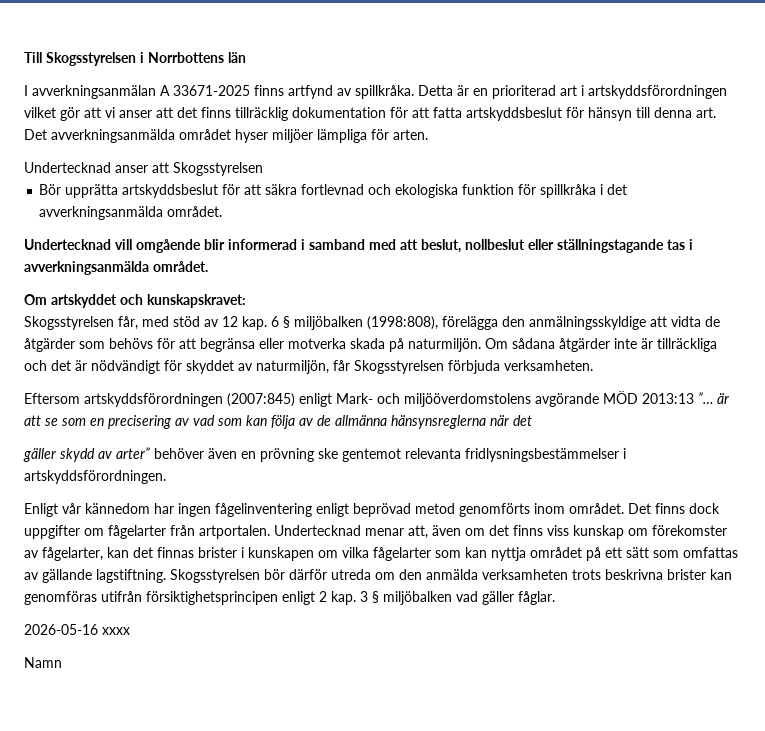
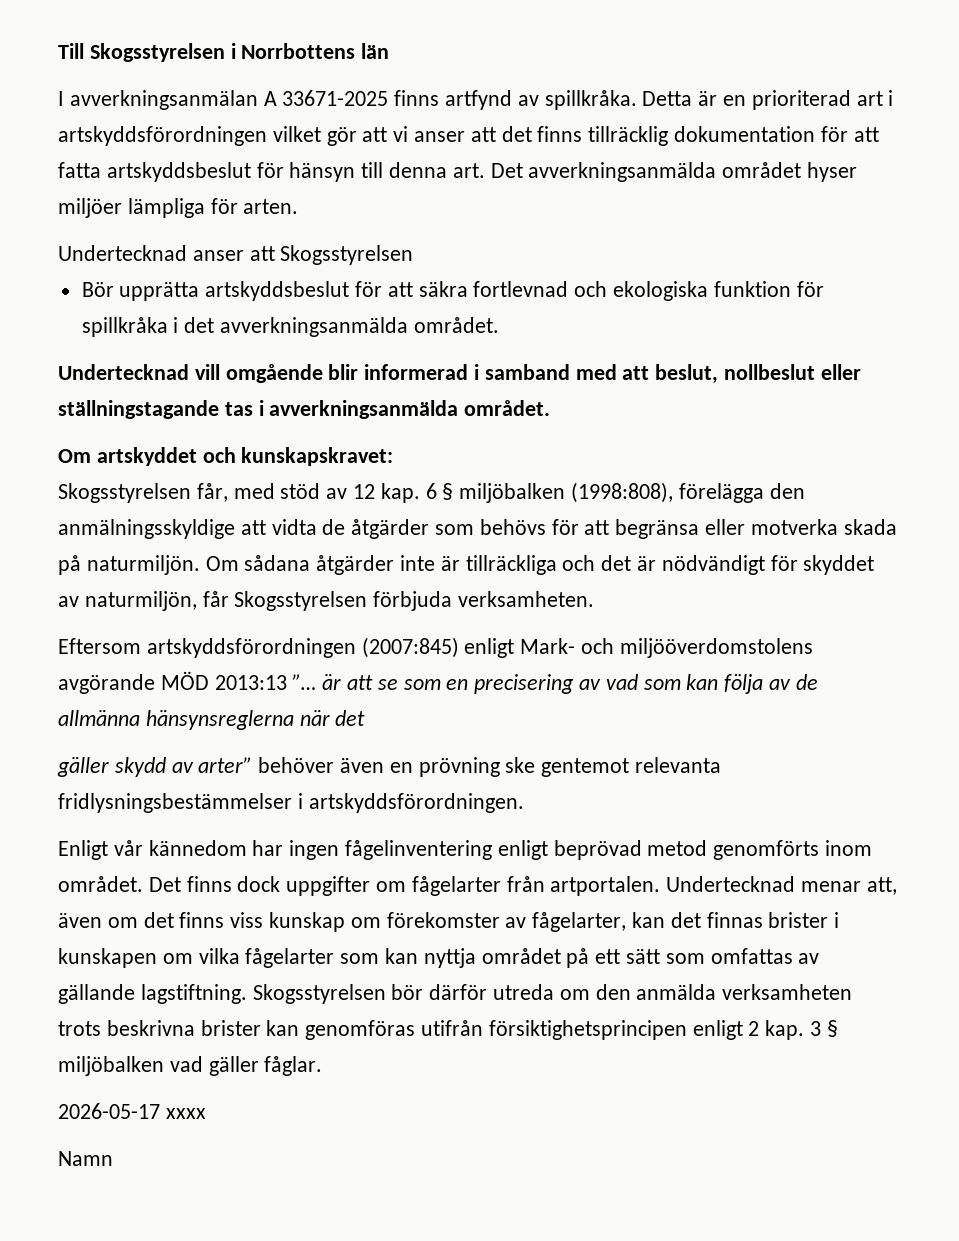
- 2026-05-16 xxxx
+ 2026-05-17 xxxx

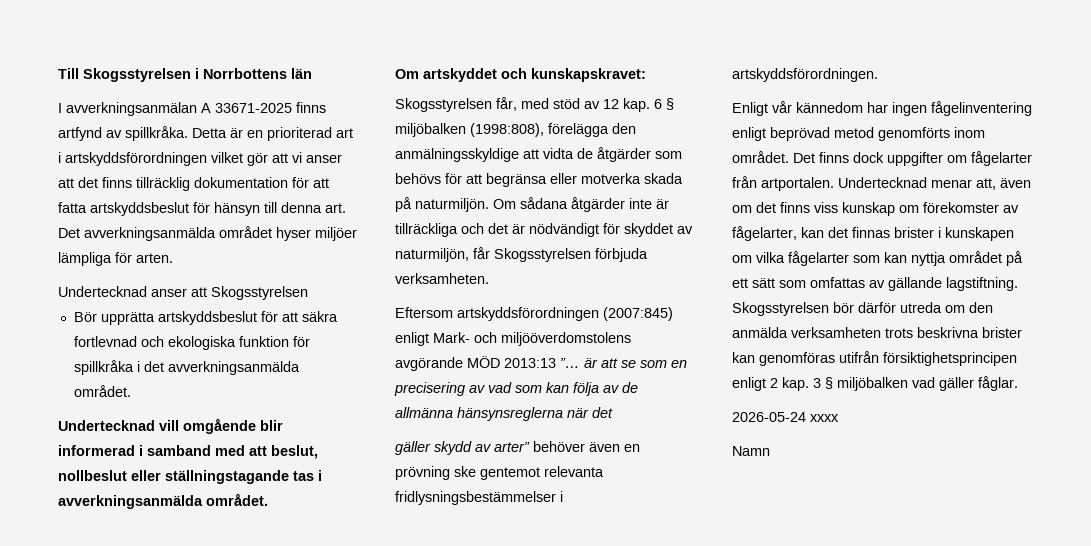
- 2026-05-17 xxxx
+ 2026-05-24 xxxx

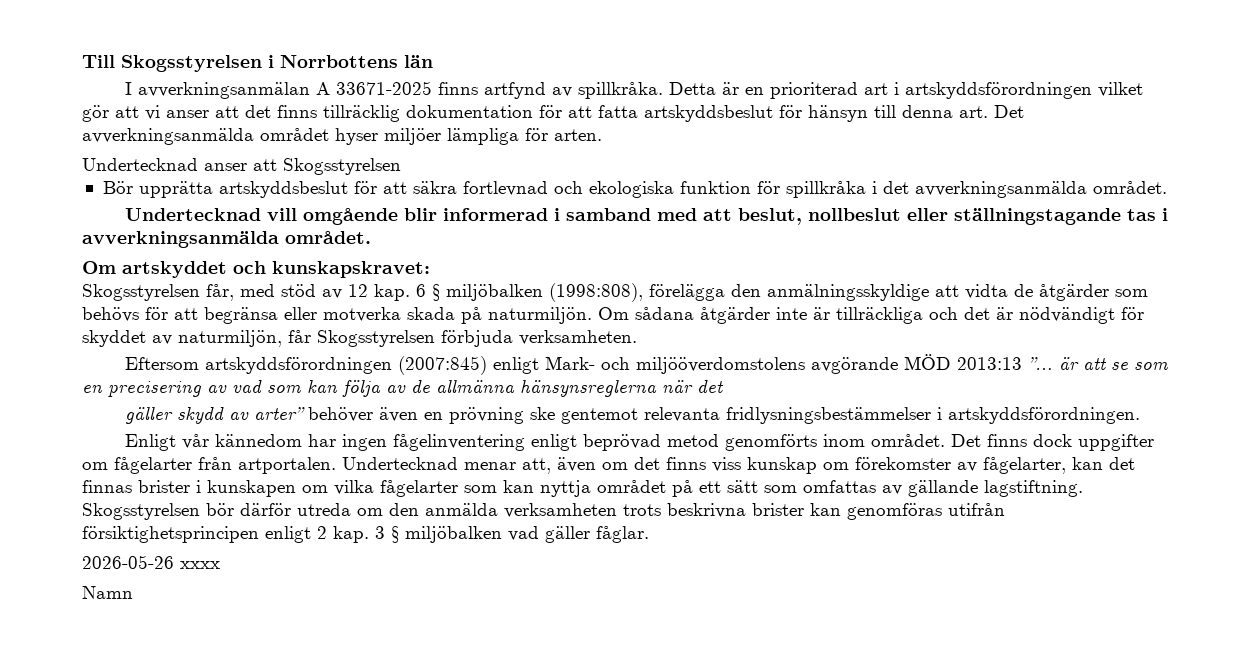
- 2026-05-24 xxxx
+ 2026-05-26 xxxx

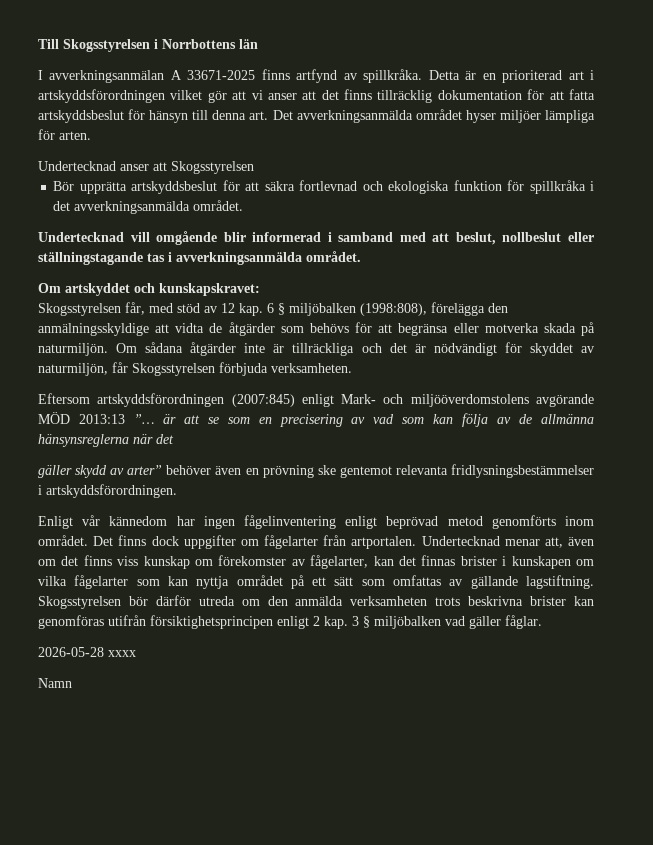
- 2026-05-26 xxxx
+ 2026-05-28 xxxx

